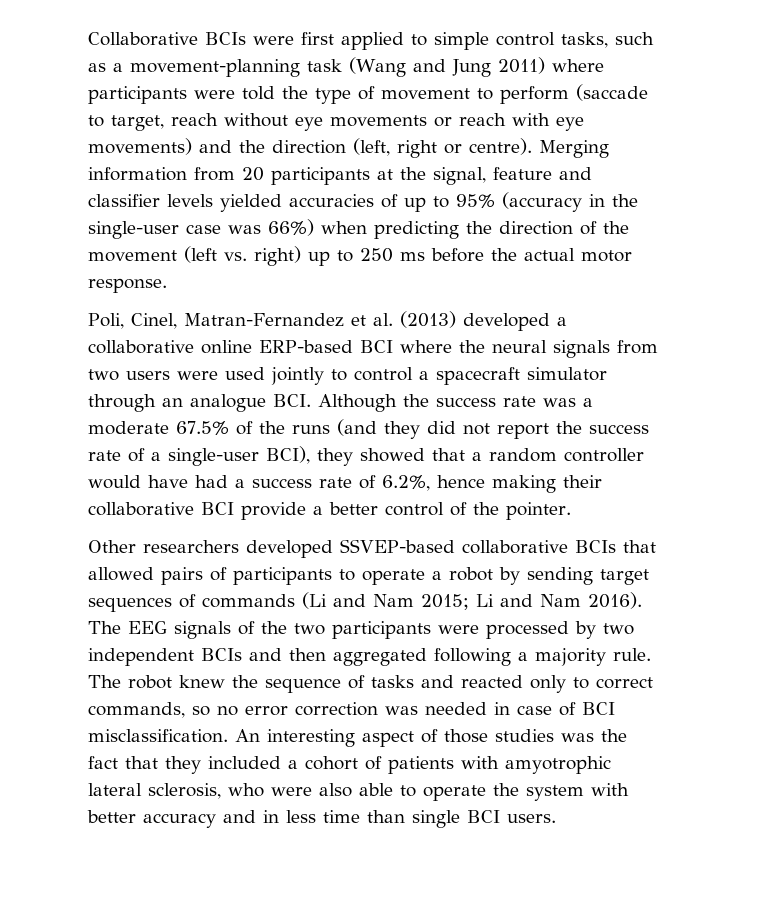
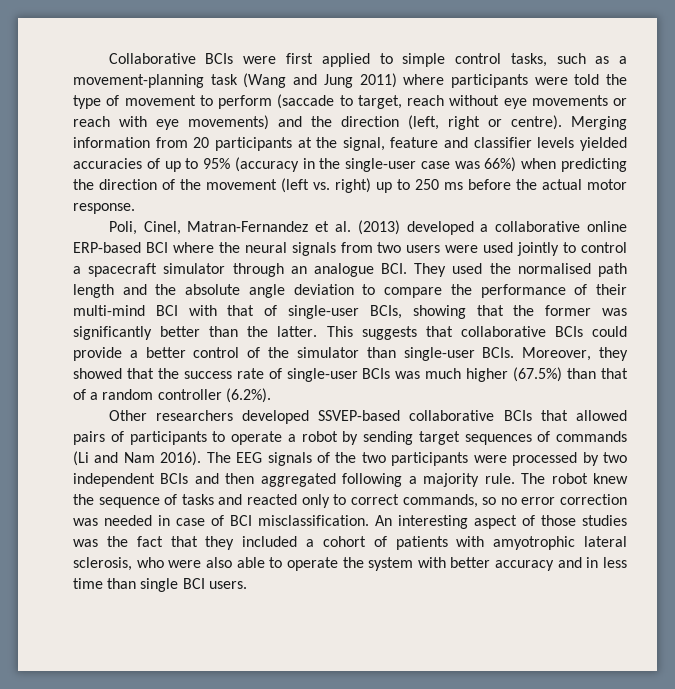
- Poli, Cinel, Matran-Fernandez et al. (2013) developed a collaborative online ERP-based BCI where the neural signals from two users were used jointly to control a spacecraft simulator through an analogue BCI. Although the success rate was a moderate 67.5% of the runs (and they did not report the success rate of a single-user BCI), they showed that a random controller would have had a success rate of 6.2%, hence making their collaborative BCI provide a better control of the pointer.
+ Poli, Cinel, Matran-Fernandez et al. (2013) developed a collaborative online ERP-based BCI where the neural signals from two users were used jointly to control a spacecraft simulator through an analogue BCI. They used the normalised path length and the absolute angle deviation to compare the performance of their multi-mind BCI with that of single-user BCIs, showing that the former was significantly better than the latter. This suggests that collaborative BCIs could provide a better control of the simulator than single-user BCIs. Moreover, they showed that the success rate of single-user BCIs was much higher (67.5%) than that of a random controller (6.2%).
- Other researchers developed SSVEP-based collaborative BCIs that allowed pairs of participants to operate a robot by sending target sequences of commands (Li and Nam 2015; Li and Nam 2016).
+ Other researchers developed SSVEP-based collaborative BCIs that allowed pairs of participants to operate a robot by sending target sequences of commands (Li and Nam 2016).

